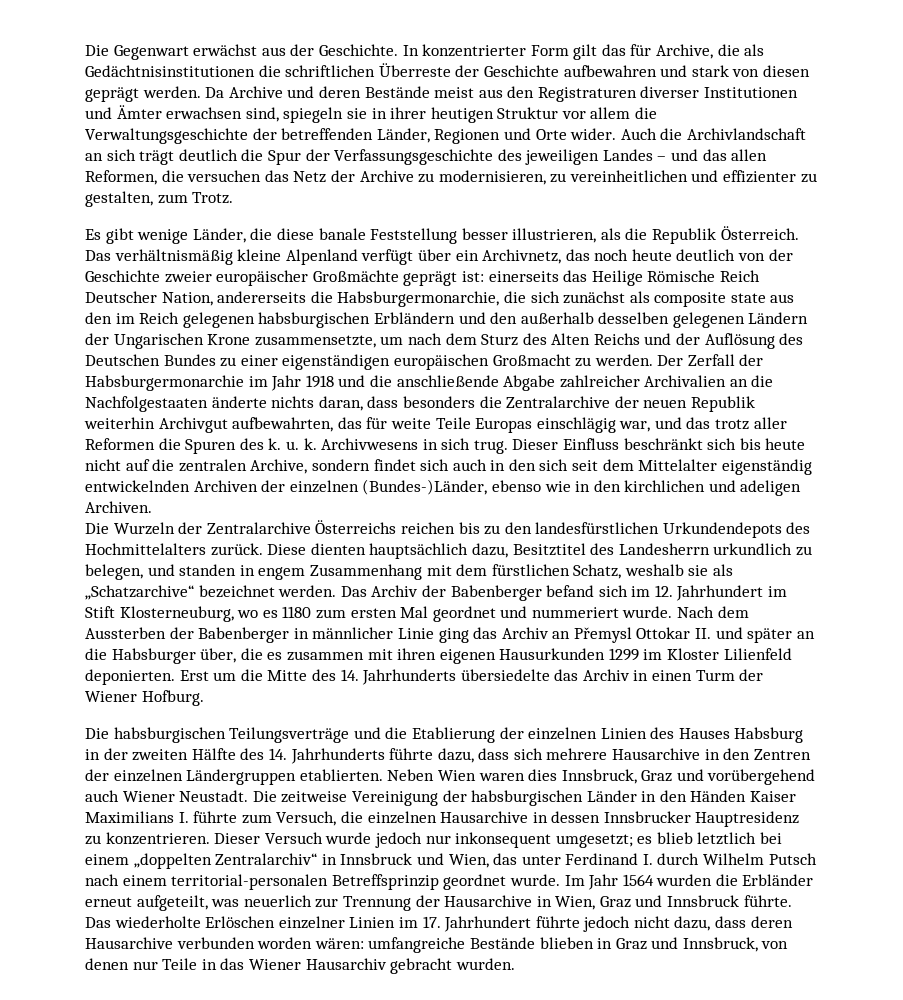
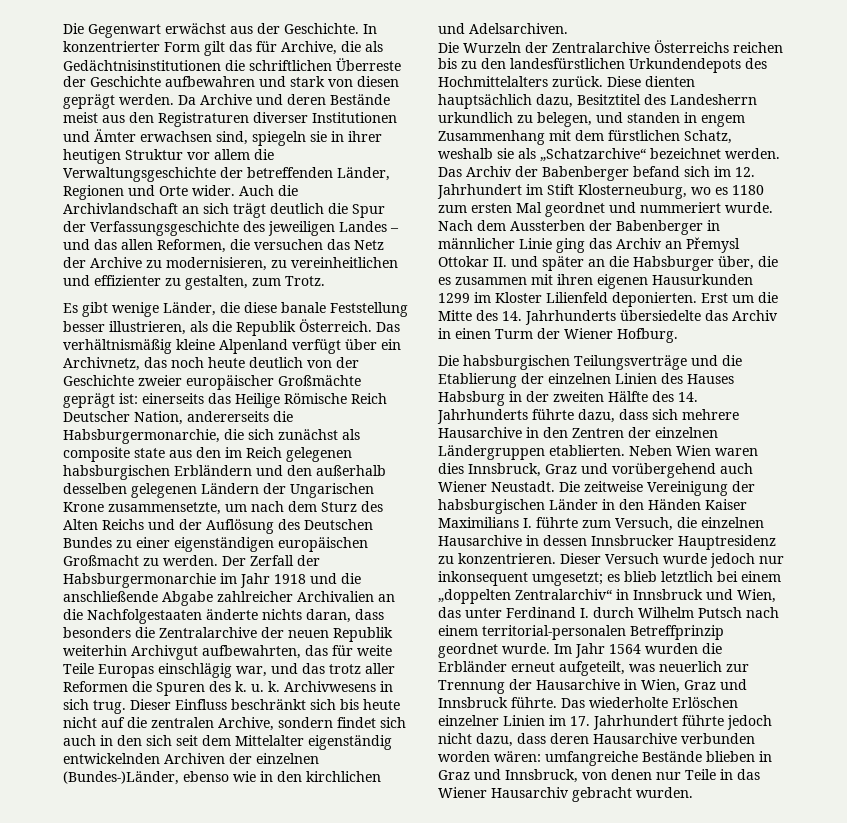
- Dieser Einfluss beschränkt sich bis heute nicht auf die zentralen Archive, sondern findet sich auch in den sich seit dem Mittelalter eigenständig entwickelnden Archiven der einzelnen (Bundes-)Länder, ebenso wie in den kirchlichen und adeligen Archiven.
+ Dieser Einfluss beschränkt sich bis heute nicht auf die zentralen Archive, sondern findet sich auch in den sich seit dem Mittelalter eigenständig entwickelnden Archiven der einzelnen (Bundes-)Länder, ebenso wie in den kirchlichen und Adelsarchiven.
- Dieser Versuch wurde jedoch nur inkonsequent umgesetzt; es blieb letztlich bei einem „doppelten Zentralarchiv“ in Innsbruck und Wien, das unter Ferdinand I. durch Wilhelm Putsch nach einem territorial-personalen Betreffsprinzip geordnet wurde.
+ Dieser Versuch wurde jedoch nur inkonsequent umgesetzt; es blieb letztlich bei einem „doppelten Zentralarchiv“ in Innsbruck und Wien, das unter Ferdinand I. durch Wilhelm Putsch nach einem territorial-personalen Betreffprinzip geordnet wurde.

